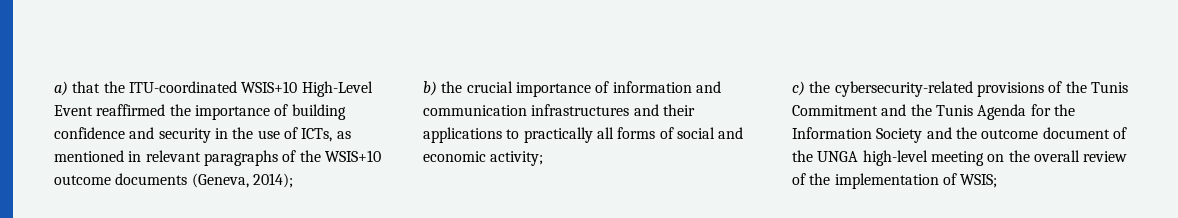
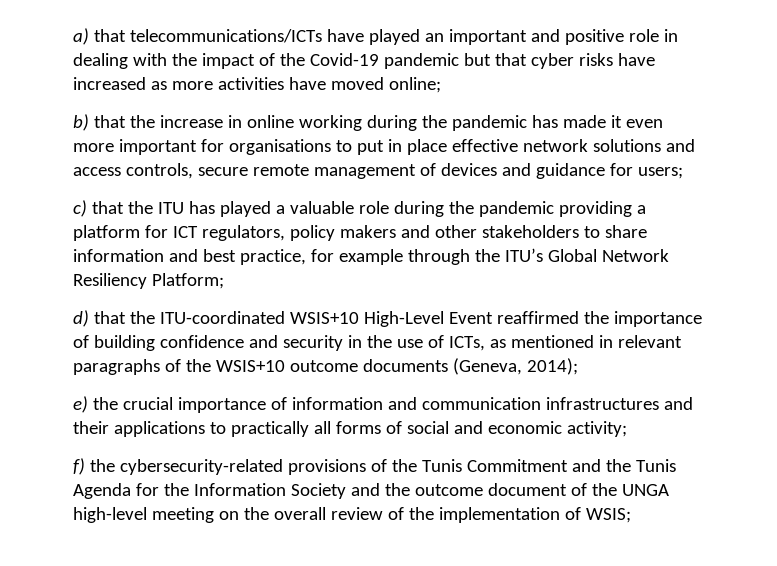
- a) that the ITU-coordinated WSIS+10 High-Level Event reaffirmed the importance of building confidence and security in the use of ICTs, as mentioned in relevant paragraphs of the WSIS+10 outcome documents (Geneva, 2014);
+ a) that telecommunications/ICTs have played an important and positive role in dealing with the impact of the Covid-19 pandemic but that cyber risks have increased as more activities have moved online;
+ b) that the increase in online working during the pandemic has made it even more important for organisations to put in place effective network solutions and access controls, secure remote management of devices and guidance for users;
+ c) that the ITU has played a valuable role during the pandemic providing a platform for ICT regulators, policy makers and other stakeholders to share information and best practice, for example through the ITU’s Global Network Resiliency Platform;
+ d) that the ITU-coordinated WSIS+10 High-Level Event reaffirmed the importance of building confidence and security in the use of ICTs, as mentioned in relevant paragraphs of the WSIS+10 outcome documents (Geneva, 2014);
- b) the crucial importance of information and communication infrastructures and their applications to practically all forms of social and economic activity;
+ e) the crucial importance of information and communication infrastructures and their applications to practically all forms of social and economic activity;
- c) the cybersecurity-related provisions of the Tunis Commitment and the Tunis Agenda for the Information Society and the outcome document of the UNGA high-level meeting on the overall review of the implementation of WSIS;
+ f) the cybersecurity-related provisions of the Tunis Commitment and the Tunis Agenda for the Information Society and the outcome document of the UNGA high-level meeting on the overall review of the implementation of WSIS;

